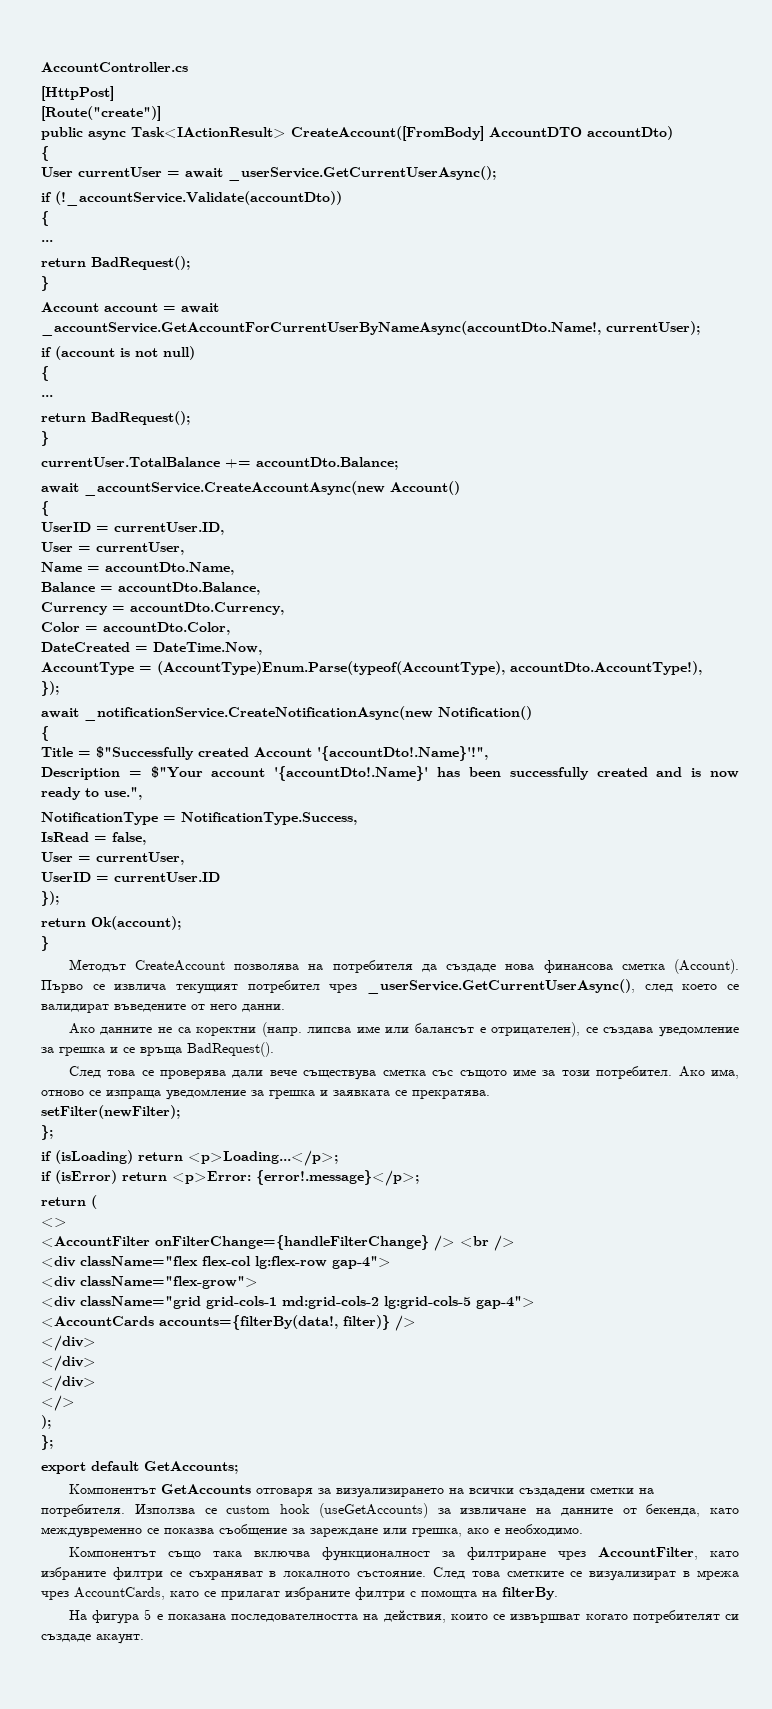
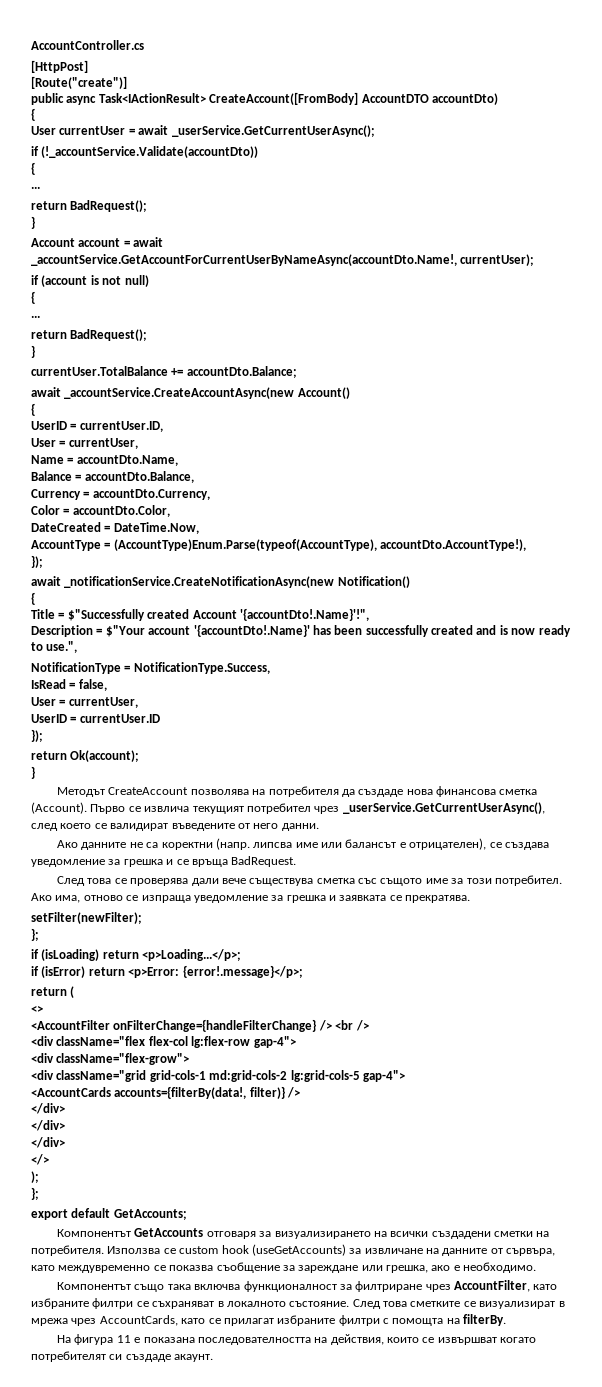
- Ако данните не са коректни (напр. липсва име или балансът е отрицателен), се създава уведомление за грешка и се връща BadRequest().
+ Ако данните не са коректни (напр. липсва име или балансът е отрицателен), се създава уведомление за грешка и се връща BadRequest.
- Използва се custom hook (useGetAccounts) за извличане на данните от бекенда, като междувременно се показва съобщение за зареждане или грешка, ако е необходимо.
+ Използва се custom hook (useGetAccounts) за извличане на данните от сървъра, като междувременно се показва съобщение за зареждане или грешка, ако е необходимо.
- На фигура 5 е показана последователността на действия, които се извършват когато потребителят си създаде акаунт.
+ На фигура 11 е показана последователността на действия, които се извършват когато потребителят си създаде акаунт.

